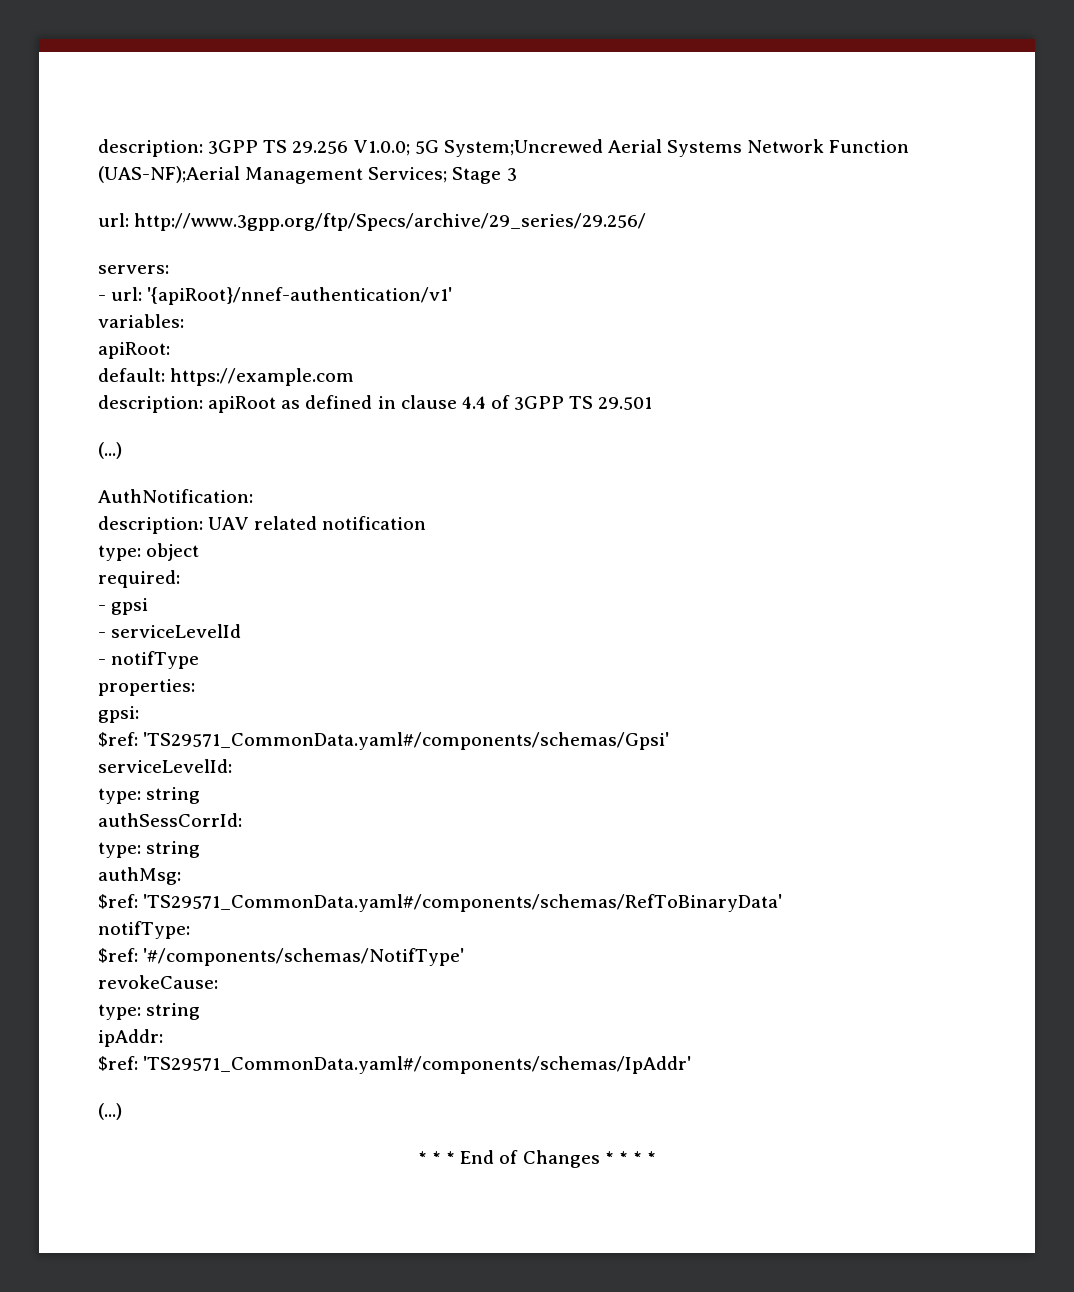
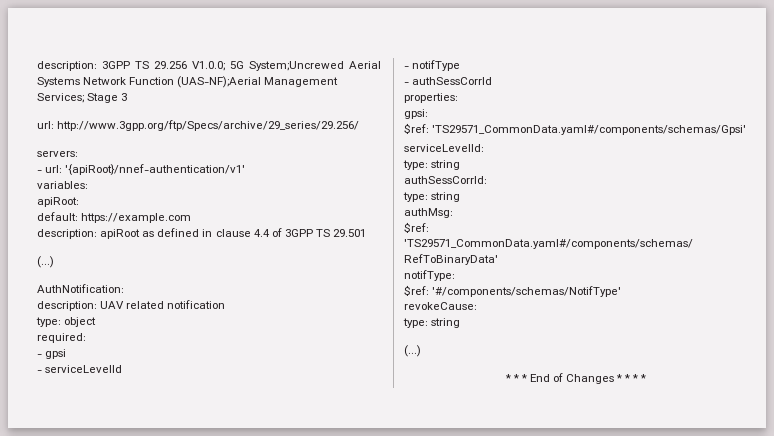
+ - authSessCorrId
- ipAddr:
- $ref: 'TS29571_CommonData.yaml#/components/schemas/IpAddr'

